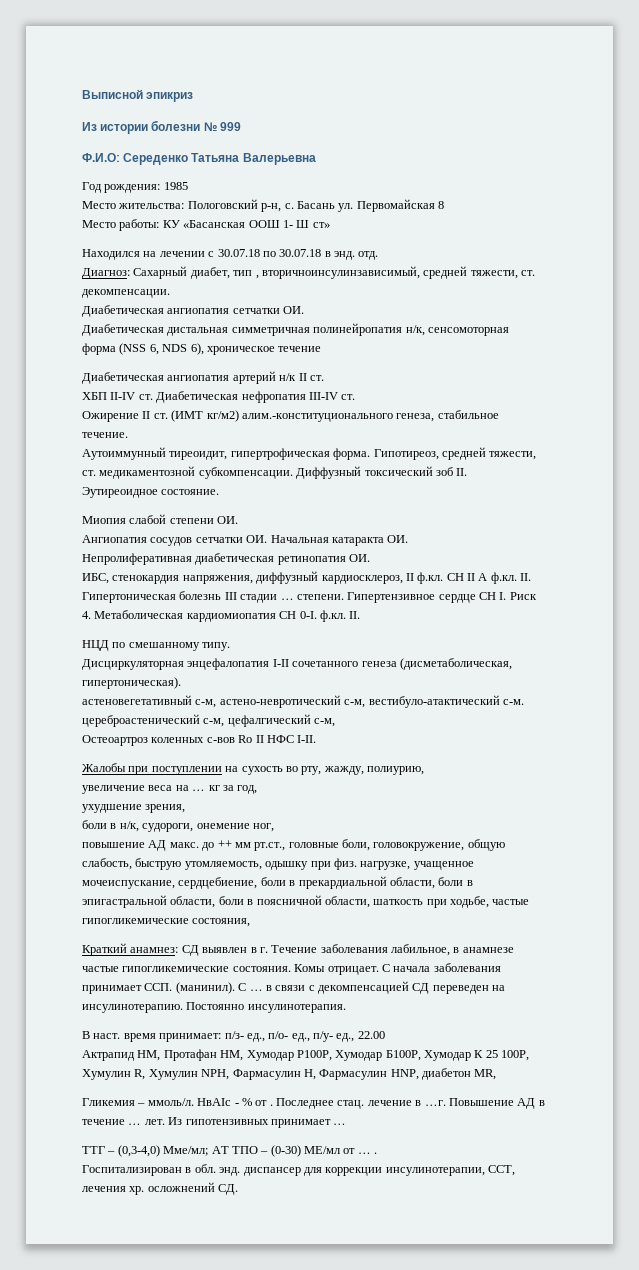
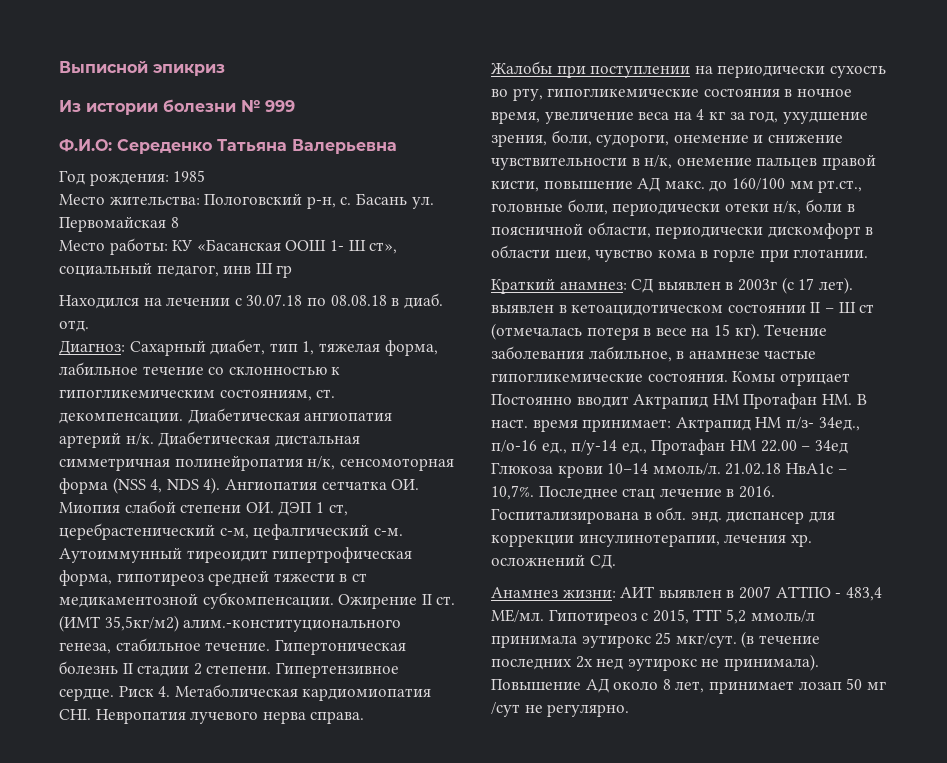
- Место работы: КУ «Басанская ООШ 1- Ш ст»
+ Место работы: КУ «Басанская ООШ 1- Ш ст», социальный педагог, инв Ш гр
- Находился на лечении с 30.07.18 по 30.07.18 в энд. отд.
+ Находился на лечении с 30.07.18 по 08.08.18 в диаб. отд.
- Диагноз: Сахарный диабет, тип , вторичноинсулинзависимый, средней тяжести, ст. декомпенсации.
- Диабетическая ангиопатия сетчатки ОИ.
- Диабетическая дистальная симметричная полинейропатия н/к, сенсомоторная форма (NSS 6, NDS 6), хроническое течение
- Диабетическая ангиопатия артерий н/к II ст.
- ХБП II-IV ст. Диабетическая нефропатия III-IV ст.
- Ожирение II ст. (ИМТ кг/м2) алим.-конституционального генеза, стабильное течение.
- Аутоиммунный тиреоидит, гипертрофическая форма. Гипотиреоз, средней тяжести, ст. медикаментозной субкомпенсации. Диффузный токсический зоб II. Эутиреоидное состояние.
- Миопия слабой степени ОИ.
- Ангиопатия сосудов сетчатки ОИ. Начальная катаракта ОИ.
- Непролиферативная диабетическая ретинопатия ОИ.
- ИБС, стенокардия напряжения, диффузный кардиосклероз, II ф.кл. СН II А ф.кл. II. Гипертоническая болезнь III стадии … степени. Гипертензивное сердце СН I. Риск 4. Метаболическая кардиомиопатия СН 0-I. ф.кл. II.
- НЦД по смешанному типу.
- Дисциркуляторная энцефалопатия I-II сочетанного генеза (дисметаболическая, гипертоническая).
- астеновегетативный с-м, астено-невротический с-м, вестибуло-атактический с-м. цереброастенический с-м, цефалгический с-м,
- Остеоартроз коленных с-вов Rо II НФС I-II.
+ Диагноз: Сахарный диабет, тип 1, тяжелая форма, лабильное течение со склонностью к гипогликемическим состояниям, ст. декомпенсации. Диабетическая ангиопатия артерий н/к. Диабетическая дистальная симметричная полинейропатия н/к, сенсомоторная форма (NSS 4, NDS 4). Ангиопатия сетчатка ОИ. Миопия слабой степени ОИ. ДЭП 1 ст, церебрастенический с-м, цефалгический с-м. Аутоиммунный тиреоидит гипертрофическая форма, гипотиреоз средней тяжести в ст медикаментозной субкомпенсации. Ожирение II ст. (ИМТ 35,5кг/м2) алим.-конституционального генеза, стабильное течение. Гипертоническая болезнь II стадии 2 степени. Гипертензивное сердце. Риск 4. Метаболическая кардиомиопатия СНI. Невропатия лучевого нерва справа.
- Жалобы при поступлении на сухость во рту, жажду, полиурию,
- увеличение веса на … кг за год,
- ухудшение зрения,
- боли в н/к, судороги, онемение ног,
- повышение АД макс. до ++ мм рт.ст., головные боли, головокружение, общую слабость, быструю утомляемость, одышку при физ. нагрузке, учащенное мочеиспускание, сердцебиение, боли в прекардиальной области, боли в эпигастральной области, боли в поясничной области, шаткость при ходьбе, частые гипогликемические состояния,
+ Жалобы при поступлении на периодически сухость во рту, гипогликемические состояния в ночное время, увеличение веса на 4 кг за год, ухудшение зрения, боли, судороги, онемение и снижение чувствительности в н/к, онемение пальцев правой кисти, повышение АД макс. до 160/100 мм рт.ст., головные боли, периодически отеки н/к, боли в поясничной области, периодически дискомфорт в области шеи, чувство кома в горле при глотании.
- Краткий анамнез: СД выявлен в г. Течение заболевания лабильное, в анамнезе частые гипогликемические состояния.
+ Краткий анамнез: СД выявлен в 2003г (с 17 лет). выявлен в кетоацидотическом состоянии II – Ш ст (отмечалась потеря в весе на 15 кг). Течение заболевания лабильное, в анамнезе частые гипогликемические состояния.
- Комы отрицает. С начала заболевания принимает ССП. (манинил). С … в связи с декомпенсацией СД переведен на инсулинотерапию. Постоянно инсулинотерапия.
- В наст. время принимает: п/з- ед., п/о- ед., п/у- ед., 22.00
- Актрапид НМ, Протафан НМ, Хумодар Р100Р, Хумодар Б100Р, Хумодар К 25 100Р, Хумулин R, Хумулин NРН, Фармасулин Н, Фармасулин НNР, диабетон МR,
- Гликемия – ммоль/л. НвАIс - % от . Последнее стац. лечение в …г. Повышение АД в течение … лет. Из гипотензивных принимает …
- ТТГ – (0,3-4,0) Мме/мл; АТ ТПО – (0-30) МЕ/мл от … .
- Госпитализирован в обл. энд. диспансер для коррекции инсулинотерапии, ССТ, лечения хр. осложнений СД.
+ Комы отрицает Постоянно вводит Актрапид НМ Протафан НМ. В наст. время принимает: Актрапид НМ п/з- 34ед., п/о-16 ед., п/у-14 ед., Протафан НМ 22.00 – 34ед Глюкоза крови 10–14 ммоль/л. 21.02.18 НвА1с – 10,7%. Последнее стац лечение в 2016. Госпитализирована в обл. энд. диспансер для коррекции инсулинотерапии, лечения хр. осложнений СД.
+ Анамнез жизни: АИТ выявлен в 2007 АТТПО - 483,4 МЕ/мл. Гипотиреоз с 2015, ТТГ 5,2 ммоль/л принимала эутирокс 25 мкг/сут. (в течение последних 2х нед эутирокс не принимала). Повышение АД около 8 лет, принимает лозап 50 мг /сут не регулярно.

